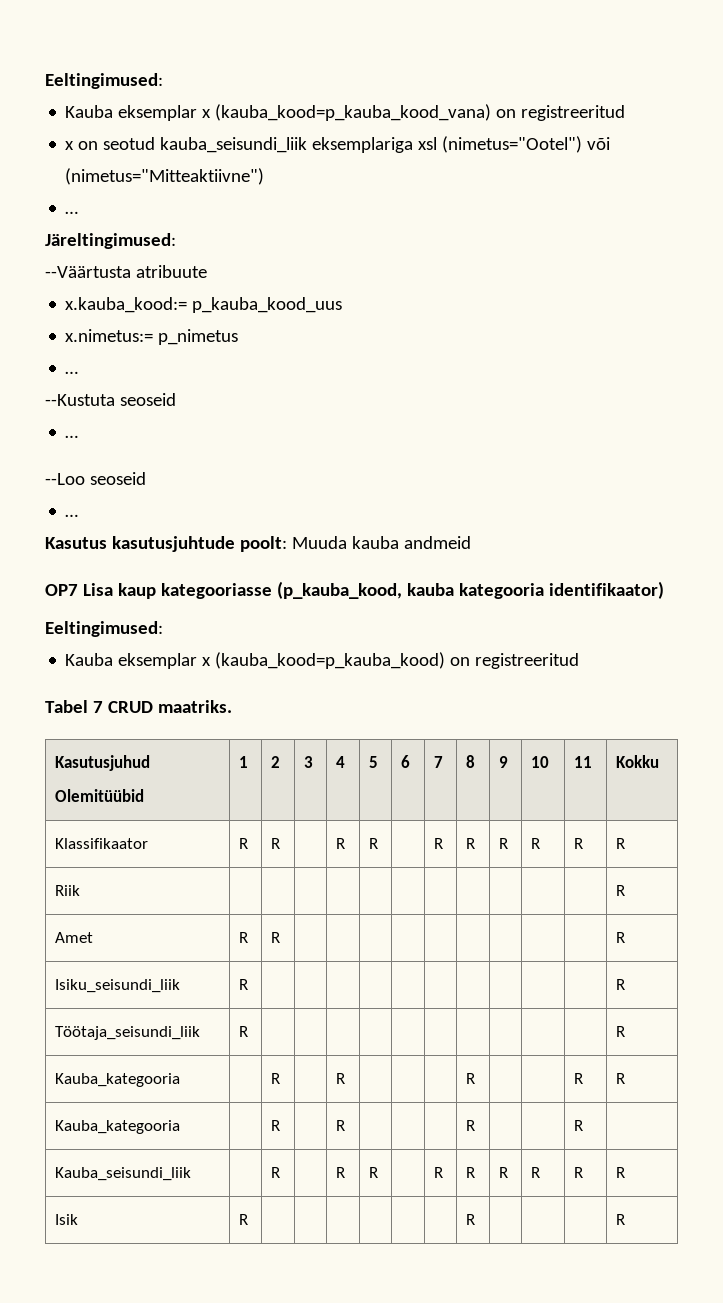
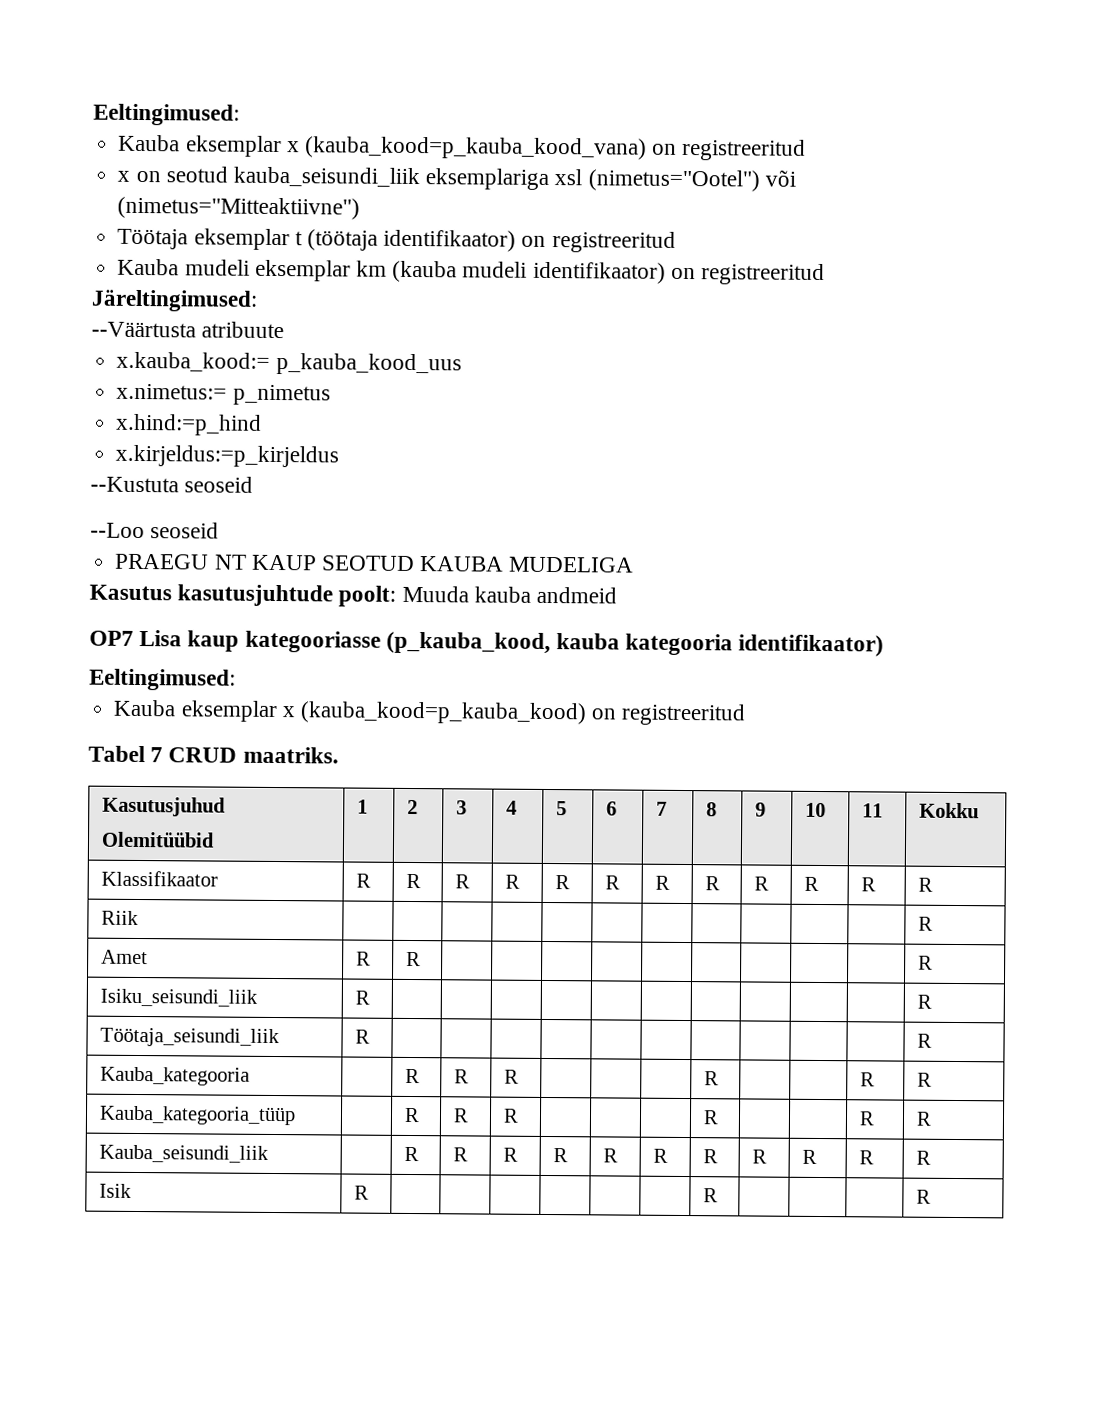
  x on seotud kauba_seisundi_liik eksemplariga xsl (nimetus="Ootel") või (nimetus="Mitteaktiivne")
- …
+ Töötaja eksemplar t (töötaja identifikaator) on registreeritud
+ Kauba mudeli eksemplar km (kauba mudeli identifikaator) on registreeritud
  x.nimetus:= p_nimetus
- …
+ x.hind:=p_hind
+ x.kirjeldus:=p_kirjeldus
  --Kustuta seoseid
- …
  --Loo seoseid
- …
+ PRAEGU NT KAUP SEOTUD KAUBA MUDELIGA
- Klassifikaator | R | R | | R | R | | R | R | R | R | R | R
+ Klassifikaator | R | R | R | R | R | R | R | R | R | R | R | R
- Kauba_kategooria | | R | | R | | | | R | | | R | R
- Kauba_kategooria | | R | | R | | | | R | | | R |
+ Kauba_kategooria | | R | R | R | | | | R | | | R | R
+ Kauba_kategooria_tüüp | | R | R | R | | | | R | | | R | R
- Kauba_seisundi_liik | | R | | R | R | | R | R | R | R | R | R
+ Kauba_seisundi_liik | | R | R | R | R | R | R | R | R | R | R | R

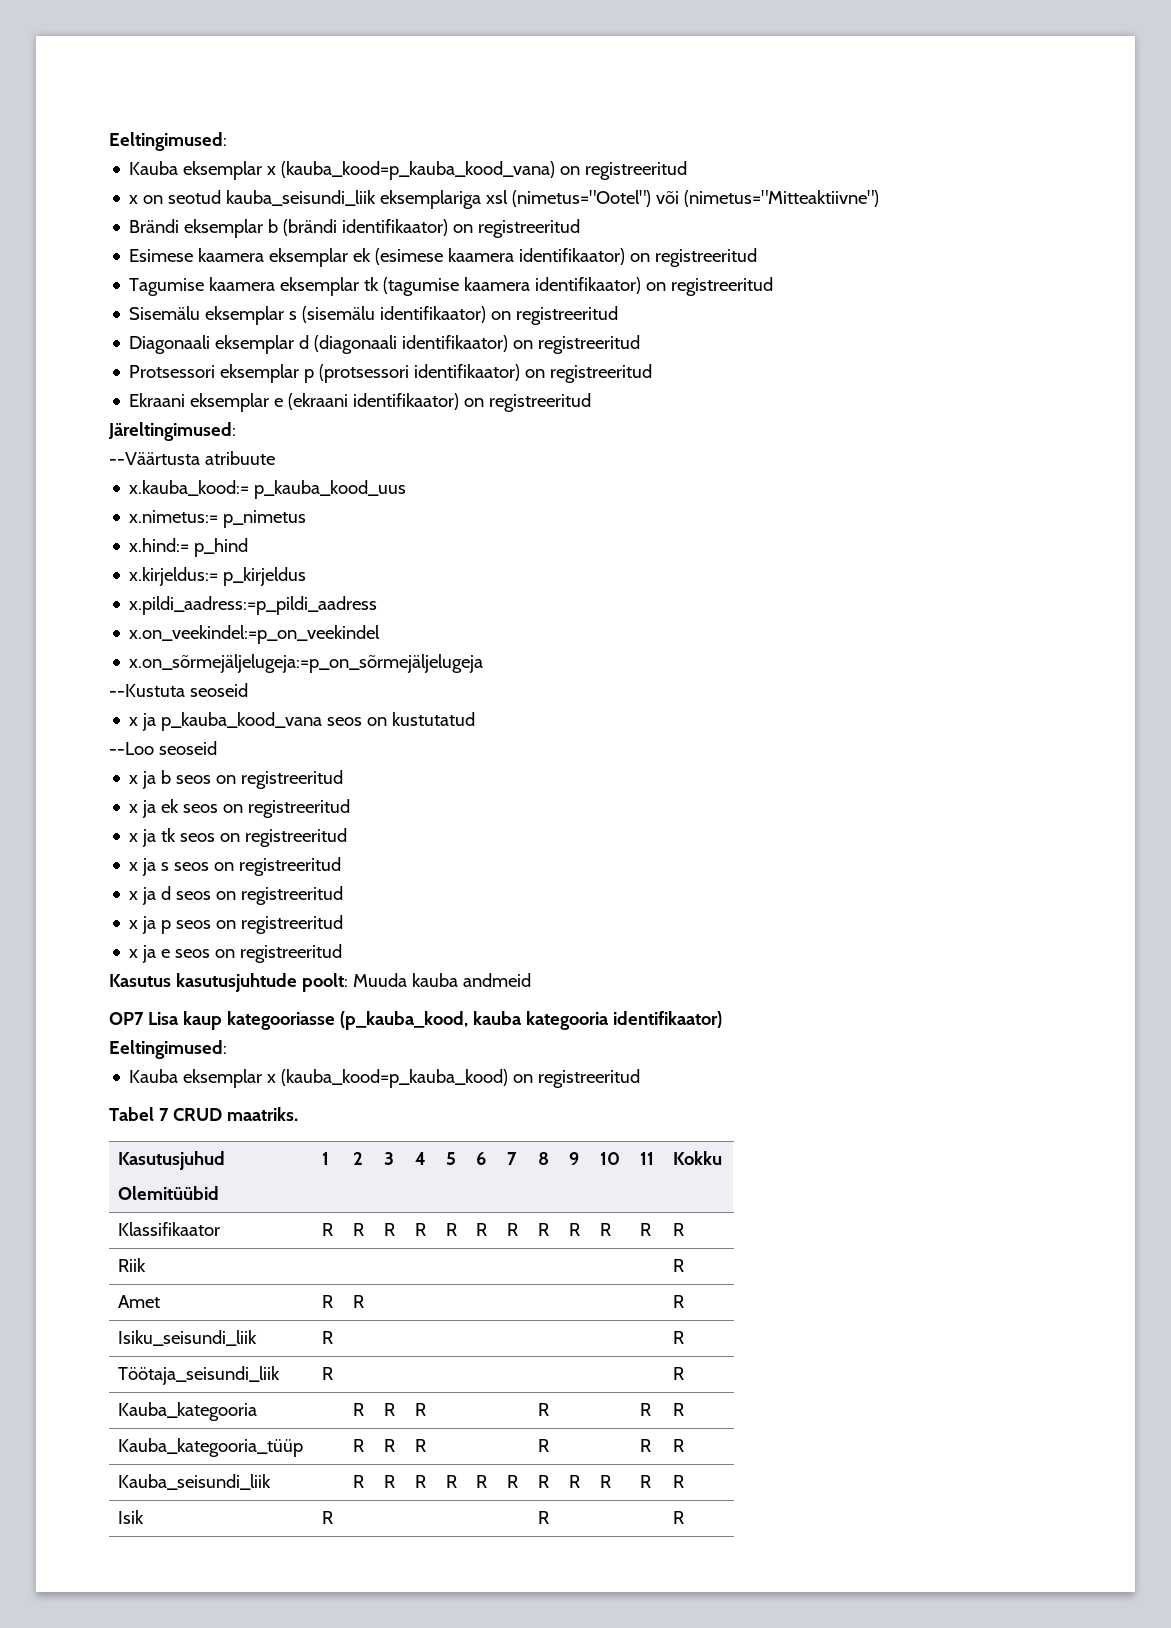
- Töötaja eksemplar t (töötaja identifikaator) on registreeritud
- Kauba mudeli eksemplar km (kauba mudeli identifikaator) on registreeritud
+ Brändi eksemplar b (brändi identifikaator) on registreeritud
+ Esimese kaamera eksemplar ek (esimese kaamera identifikaator) on registreeritud
+ Tagumise kaamera eksemplar tk (tagumise kaamera identifikaator) on registreeritud
+ Sisemälu eksemplar s (sisemälu identifikaator) on registreeritud
+ Diagonaali eksemplar d (diagonaali identifikaator) on registreeritud
+ Protsessori eksemplar p (protsessori identifikaator) on registreeritud
+ Ekraani eksemplar e (ekraani identifikaator) on registreeritud
- x.hind:=p_hind
- x.kirjeldus:=p_kirjeldus
+ x.hind:= p_hind
+ x.kirjeldus:= p_kirjeldus
+ x.pildi_aadress:=p_pildi_aadress
+ x.on_veekindel:=p_on_veekindel
+ x.on_sõrmejäljelugeja:=p_on_sõrmejäljelugeja
  --Kustuta seoseid
+ x ja p_kauba_kood_vana seos on kustutatud
  --Loo seoseid
- PRAEGU NT KAUP SEOTUD KAUBA MUDELIGA
+ x ja b seos on registreeritud
+ x ja ek seos on registreeritud
+ x ja tk seos on registreeritud
+ x ja s seos on registreeritud
+ x ja d seos on registreeritud
+ x ja p seos on registreeritud
+ x ja e seos on registreeritud

